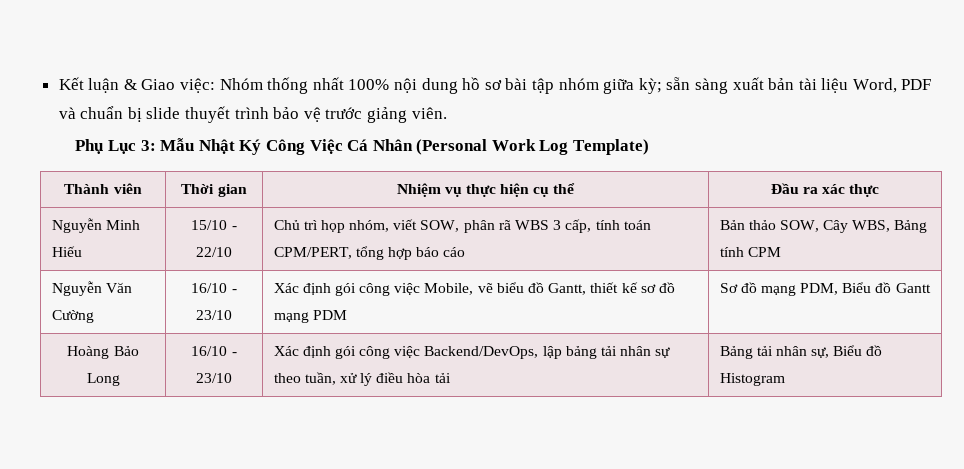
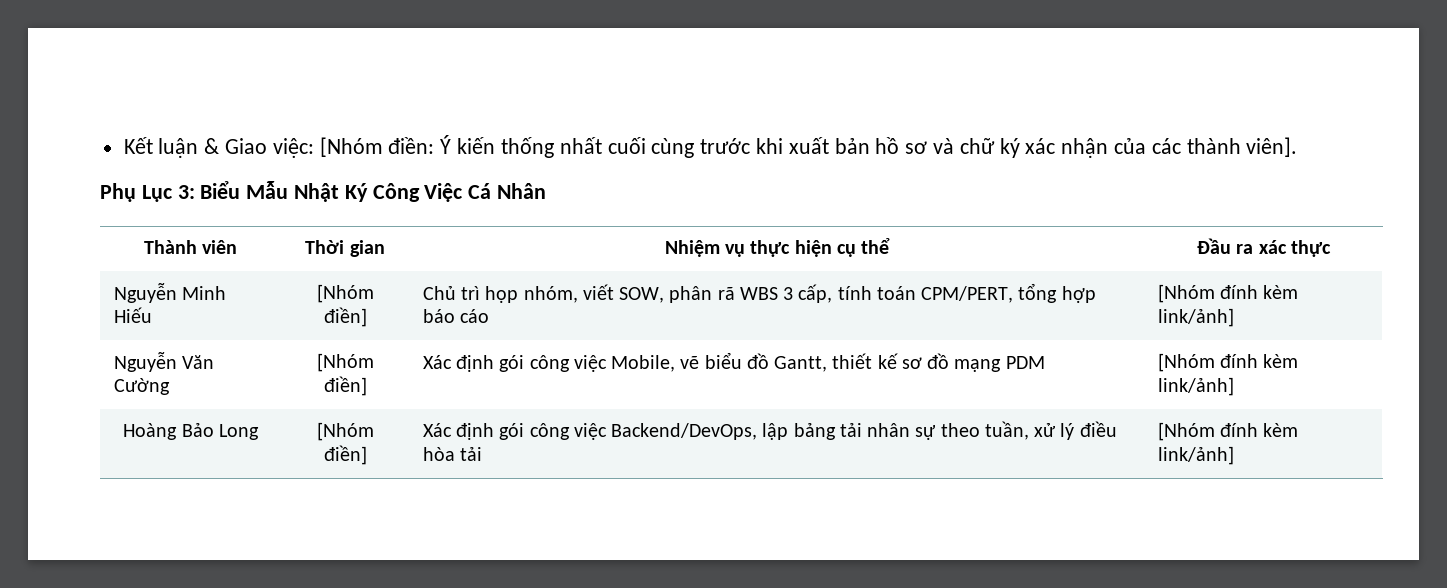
- Kết luận & Giao việc: Nhóm thống nhất 100% nội dung hồ sơ bài tập nhóm giữa kỳ; sẵn sàng xuất bản tài liệu Word, PDF và chuẩn bị slide thuyết trình bảo vệ trước giảng viên.
+ Kết luận & Giao việc: [Nhóm điền: Ý kiến thống nhất cuối cùng trước khi xuất bản hồ sơ và chữ ký xác nhận của các thành viên].
- Phụ Lục 3: Mẫu Nhật Ký Công Việc Cá Nhân (Personal Work Log Template)
+ Phụ Lục 3: Biểu Mẫu Nhật Ký Công Việc Cá Nhân
- Nguyễn Minh Hiếu | 15/10 - 22/10 | Chủ trì họp nhóm, viết SOW, phân rã WBS 3 cấp, tính toán CPM/PERT, tổng hợp báo cáo | Bản thảo SOW, Cây WBS, Bảng tính CPM
+ Nguyễn Minh Hiếu | [Nhóm điền] | Chủ trì họp nhóm, viết SOW, phân rã WBS 3 cấp, tính toán CPM/PERT, tổng hợp báo cáo | [Nhóm đính kèm link/ảnh]
- Nguyễn Văn Cường | 16/10 - 23/10 | Xác định gói công việc Mobile, vẽ biểu đồ Gantt, thiết kế sơ đồ mạng PDM | Sơ đồ mạng PDM, Biểu đồ Gantt
+ Nguyễn Văn Cường | [Nhóm điền] | Xác định gói công việc Mobile, vẽ biểu đồ Gantt, thiết kế sơ đồ mạng PDM | [Nhóm đính kèm link/ảnh]
- Hoàng Bảo Long | 16/10 - 23/10 | Xác định gói công việc Backend/DevOps, lập bảng tải nhân sự theo tuần, xử lý điều hòa tải | Bảng tải nhân sự, Biểu đồ Histogram
+ Hoàng Bảo Long | [Nhóm điền] | Xác định gói công việc Backend/DevOps, lập bảng tải nhân sự theo tuần, xử lý điều hòa tải | [Nhóm đính kèm link/ảnh]

